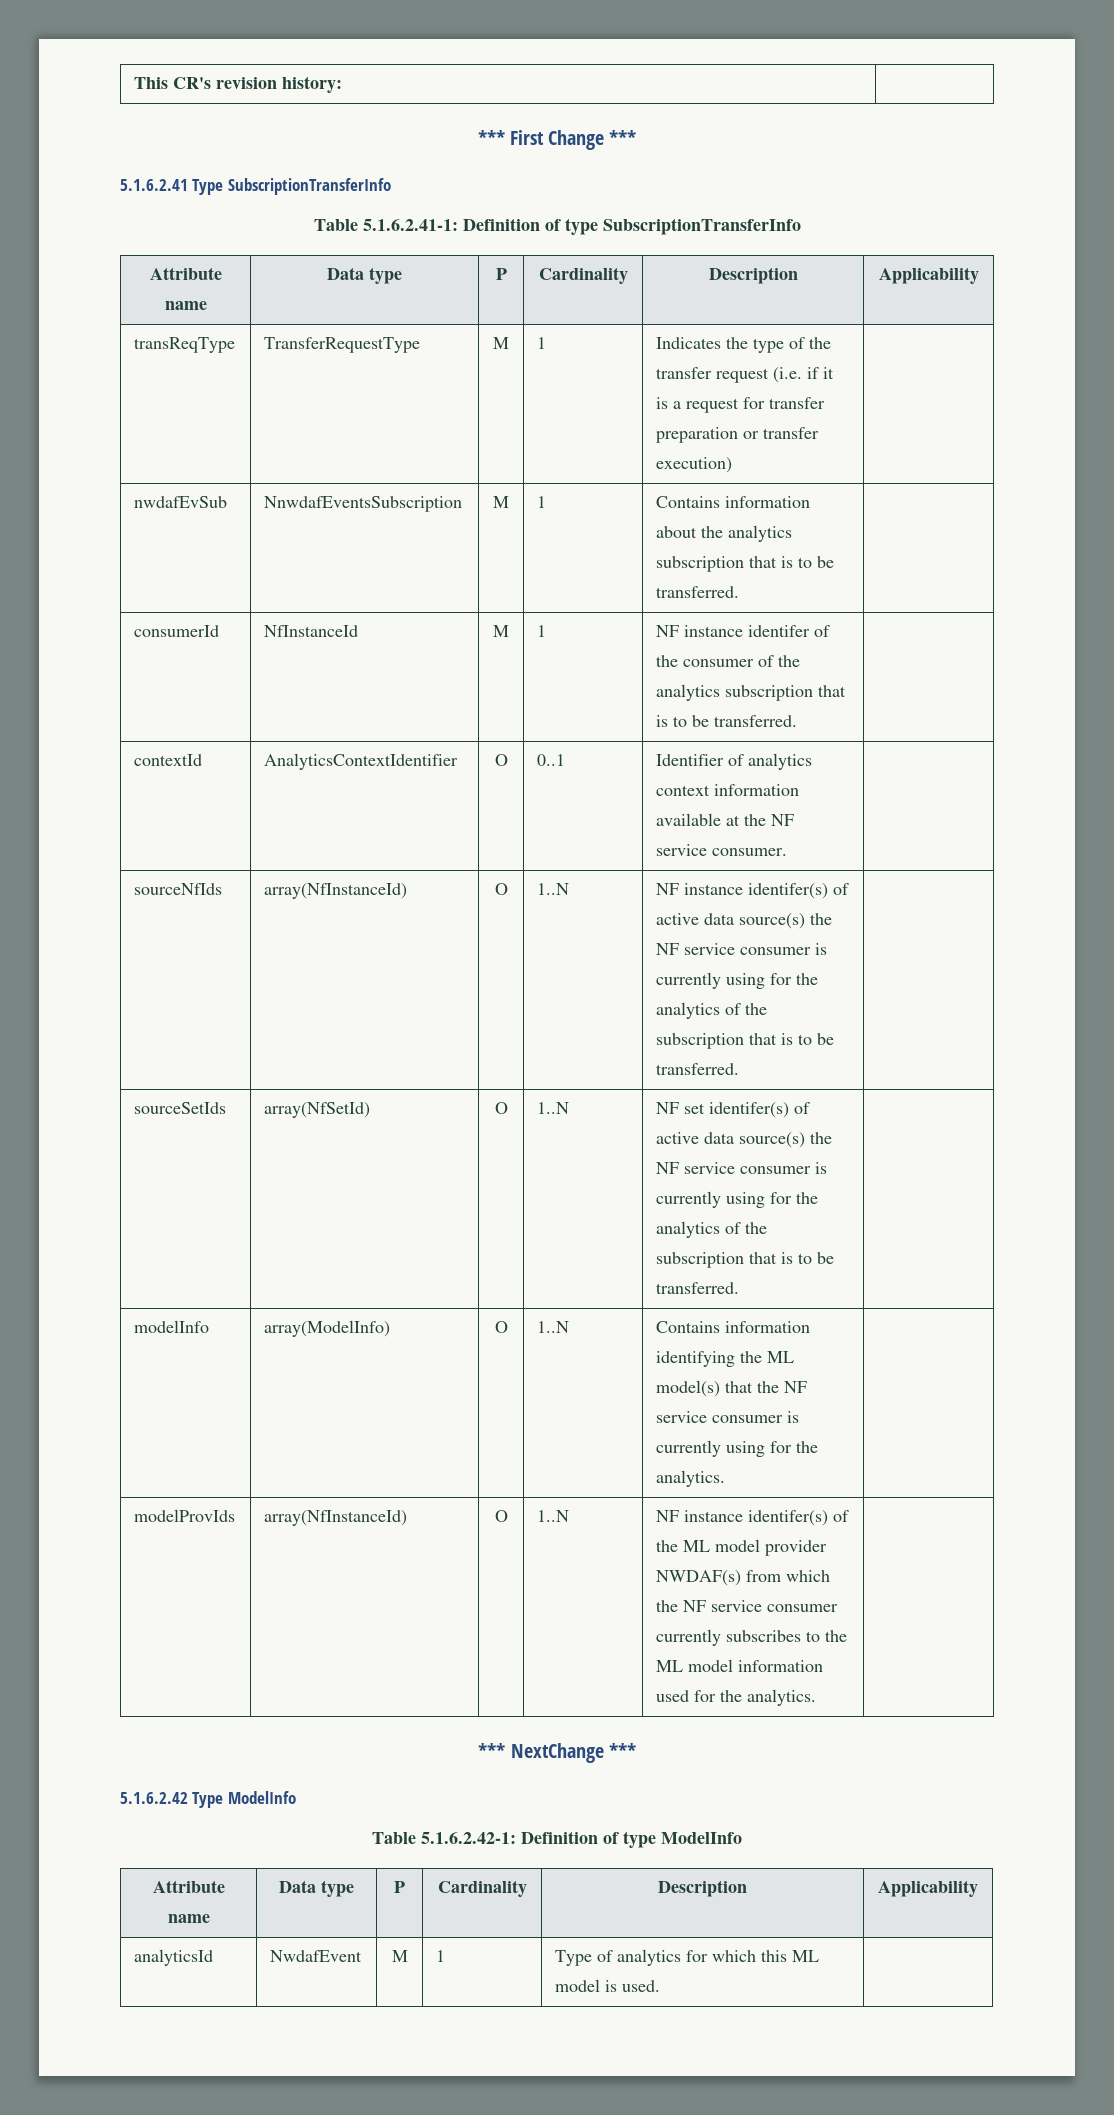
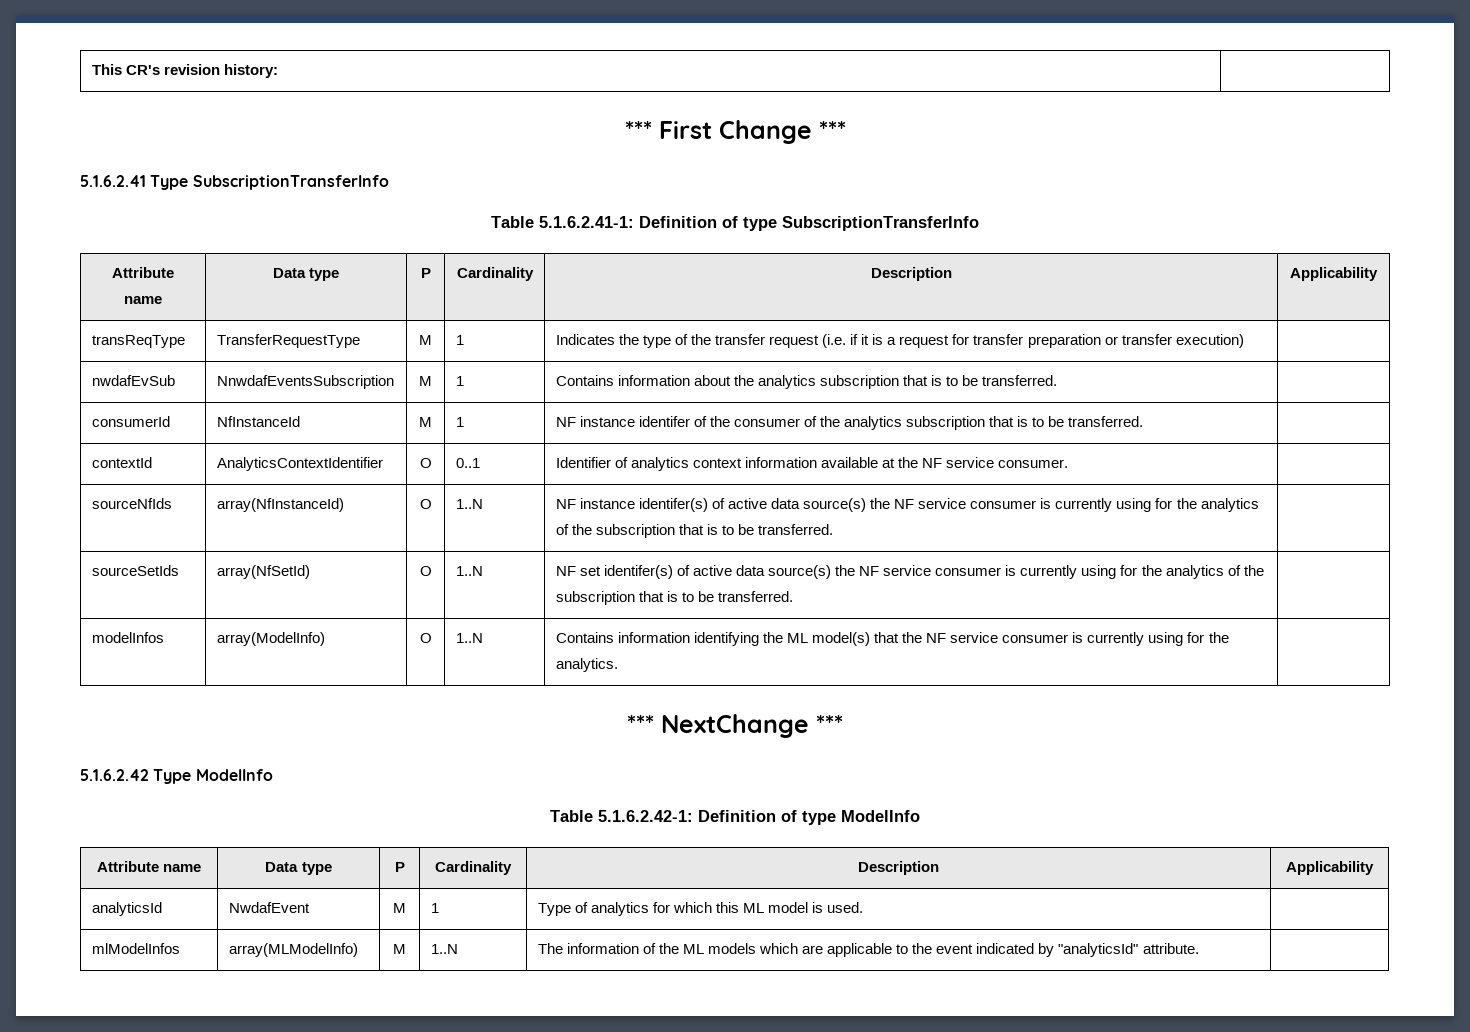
- modelInfo | array(ModelInfo) | O | 1..N | Contains information identifying the ML model(s) that the NF service consumer is currently using for the analytics. |
+ modelInfos | array(ModelInfo) | O | 1..N | Contains information identifying the ML model(s) that the NF service consumer is currently using for the analytics. |
- modelProvIds | array(NfInstanceId) | O | 1..N | NF instance identifer(s) of the ML model provider NWDAF(s) from which the NF service consumer currently subscribes to the ML model information used for the analytics. |
+ mlModelInfos | array(MLModelInfo) | M | 1..N | The information of the ML models which are applicable to the event indicated by "analyticsId" attribute. |

